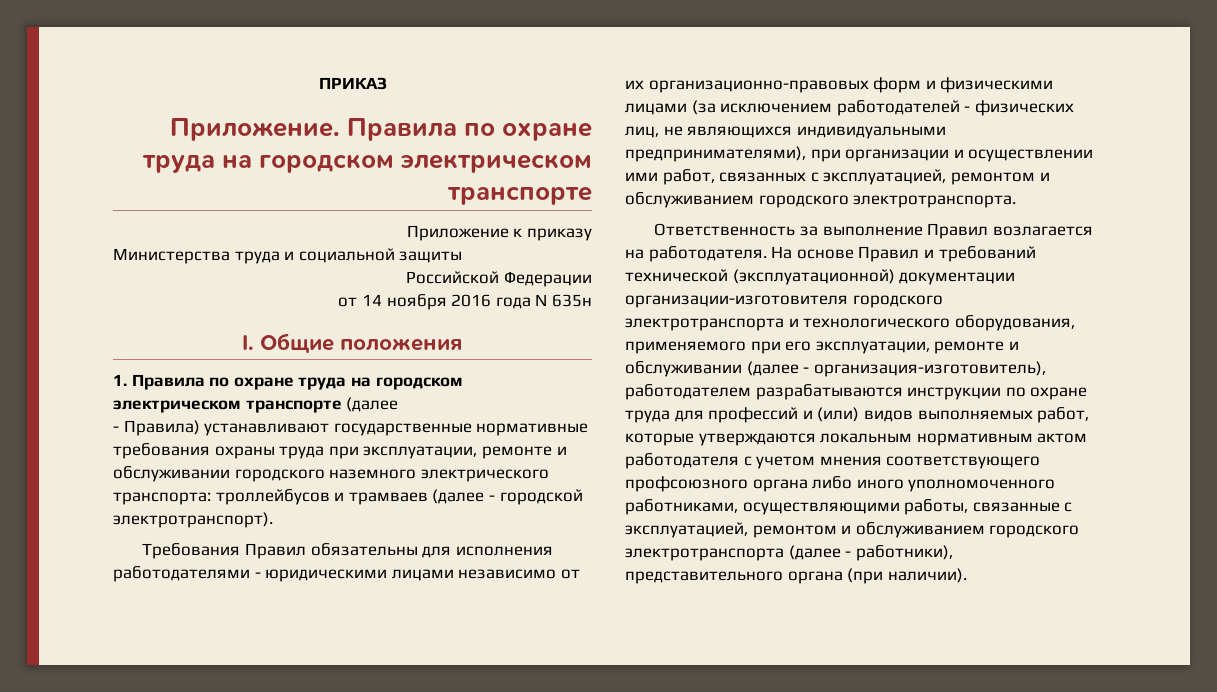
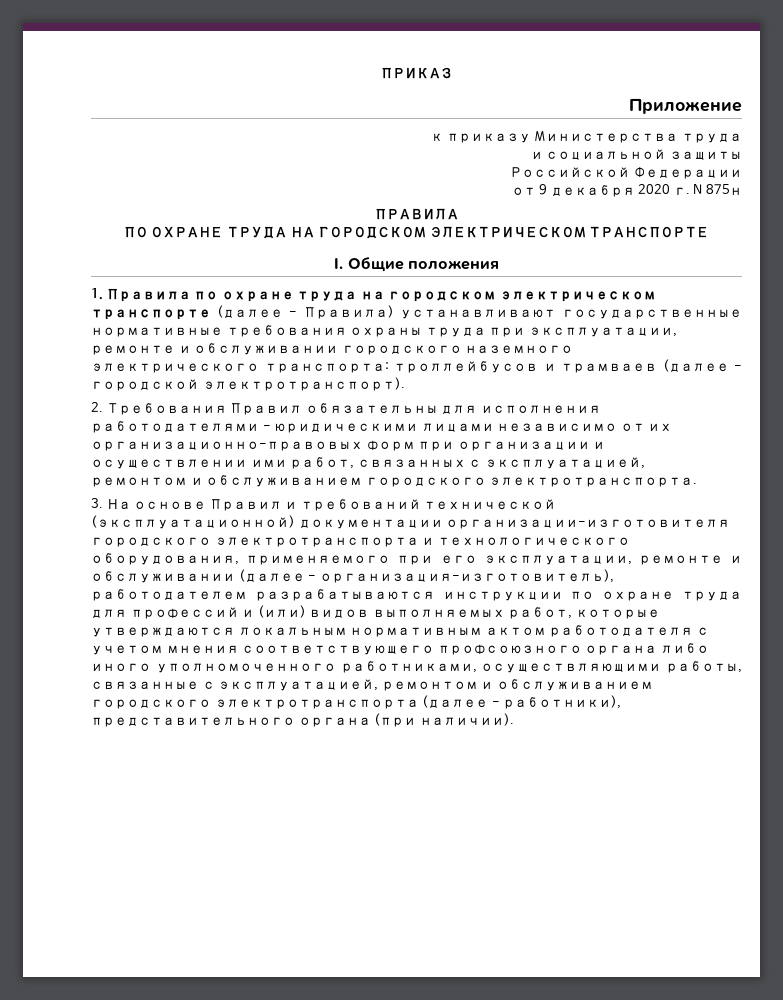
- Приложение. Правила по охране труда на городском электрическом транспорте
- Приложение к приказу
- Министерства труда и социальной защиты
+ Приложение
+ к приказу Министерства труда
+ и социальной защиты
- от 14 ноября 2016 года N 635н
+ от 9 декабря 2020 г. N 875н
+ ПРАВИЛА
+ ПО ОХРАНЕ ТРУДА НА ГОРОДСКОМ ЭЛЕКТРИЧЕСКОМ ТРАНСПОРТЕ
- 1. Правила по охране труда на городском электрическом транспорте (далее
- - Правила) устанавливают государственные нормативные требования охраны труда при эксплуатации, ремонте и обслуживании городского наземного электрического транспорта: троллейбусов и трамваев (далее - городской электротранспорт).
+ 1. Правила по охране труда на городском электрическом транспорте (далее - Правила) устанавливают государственные нормативные требования охраны труда при эксплуатации, ремонте и обслуживании городского наземного электрического транспорта: троллейбусов и трамваев (далее - городской электротранспорт).
- Требования Правил обязательны для исполнения работодателями - юридическими лицами независимо от их организационно-правовых форм и физическими лицами (за исключением работодателей - физических лиц, не являющихся индивидуальными предпринимателями), при организации и осуществлении ими работ, связанных с эксплуатацией, ремонтом и обслуживанием городского электротранспорта.
+ 2. Требования Правил обязательны для исполнения работодателями - юридическими лицами независимо от их организационно-правовых форм при организации и осуществлении ими работ, связанных с эксплуатацией, ремонтом и обслуживанием городского электротранспорта.
- Ответственность за выполнение Правил возлагается на работодателя. На основе Правил и требований технической (эксплуатационной) документации организации-изготовителя городского электротранспорта и технологического оборудования, применяемого при его эксплуатации, ремонте и обслуживании (далее - организация-изготовитель), работодателем разрабатываются инструкции по охране труда для профессий и (или) видов выполняемых работ, которые утверждаются локальным нормативным актом работодателя с учетом мнения соответствующего профсоюзного органа либо иного уполномоченного работниками, осуществляющими работы, связанные с эксплуатацией, ремонтом и обслуживанием городского электротранспорта (далее - работники), представительного органа (при наличии).
+ 3. На основе Правил и требований технической (эксплуатационной) документации организации-изготовителя городского электротранспорта и технологического оборудования, применяемого при его эксплуатации, ремонте и обслуживании (далее - организация-изготовитель), работодателем разрабатываются инструкции по охране труда для профессий и (или) видов выполняемых работ, которые утверждаются локальным нормативным актом работодателя с учетом мнения соответствующего профсоюзного органа либо иного уполномоченного работниками, осуществляющими работы, связанные с эксплуатацией, ремонтом и обслуживанием городского электротранспорта (далее - работники), представительного органа (при наличии).

